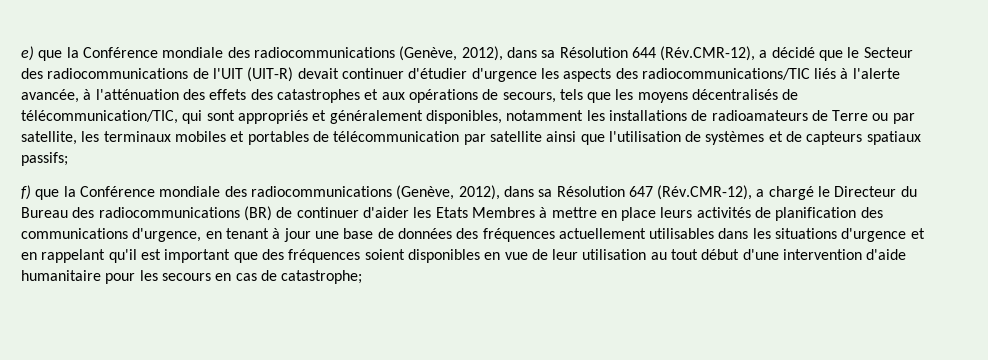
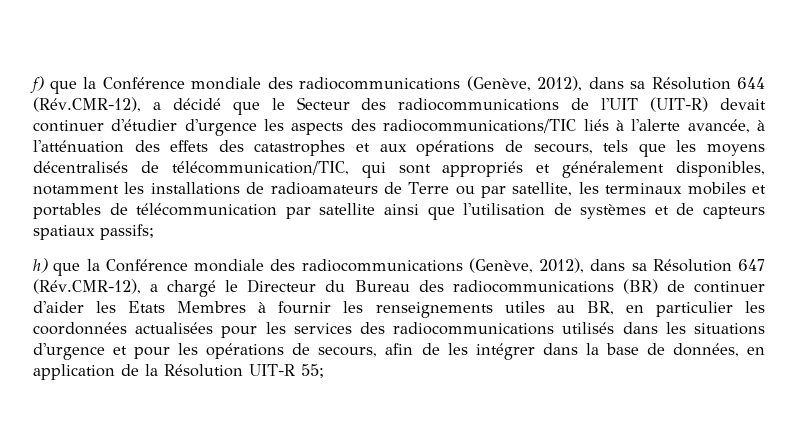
- e) que la Conférence mondiale des radiocommunications (Genève, 2012), dans sa Résolution 644 (Rév.CMR-12), a décidé que le Secteur des radiocommunications de l'UIT (UIT-R) devait continuer d'étudier d'urgence les aspects des radiocommunications/TIC liés à l'alerte avancée, à l'atténuation des effets des catastrophes et aux opérations de secours, tels que les moyens décentralisés de télécommunication/TIC, qui sont appropriés et généralement disponibles, notamment les installations de radioamateurs de Terre ou par satellite, les terminaux mobiles et portables de télécommunication par satellite ainsi que l'utilisation de systèmes et de capteurs spatiaux passifs;
+ f) que la Conférence mondiale des radiocommunications (Genève, 2012), dans sa Résolution 644 (Rév.CMR-12), a décidé que le Secteur des radiocommunications de l'UIT (UIT-R) devait continuer d'étudier d'urgence les aspects des radiocommunications/TIC liés à l'alerte avancée, à l'atténuation des effets des catastrophes et aux opérations de secours, tels que les moyens décentralisés de télécommunication/TIC, qui sont appropriés et généralement disponibles, notamment les installations de radioamateurs de Terre ou par satellite, les terminaux mobiles et portables de télécommunication par satellite ainsi que l'utilisation de systèmes et de capteurs spatiaux passifs;
- f) que la Conférence mondiale des radiocommunications (Genève, 2012), dans sa Résolution 647 (Rév.CMR-12), a chargé le Directeur du Bureau des radiocommunications (BR) de continuer d'aider les Etats Membres à mettre en place leurs activités de planification des communications d'urgence, en tenant à jour une base de données des fréquences actuellement utilisables dans les situations d'urgence et en rappelant qu'il est important que des fréquences soient disponibles en vue de leur utilisation au tout début d'une intervention d'aide humanitaire pour les secours en cas de catastrophe;
+ h) que la Conférence mondiale des radiocommunications (Genève, 2012), dans sa Résolution 647 (Rév.CMR-12), a chargé le Directeur du Bureau des radiocommunications (BR) de continuer d'aider les Etats Membres à fournir les renseignements utiles au BR, en particulier les coordonnées actualisées pour les services des radiocommunications utilisés dans les situations d'urgence et pour les opérations de secours, afin de les intégrer dans la base de données, en application de la Résolution UIT-R 55;

